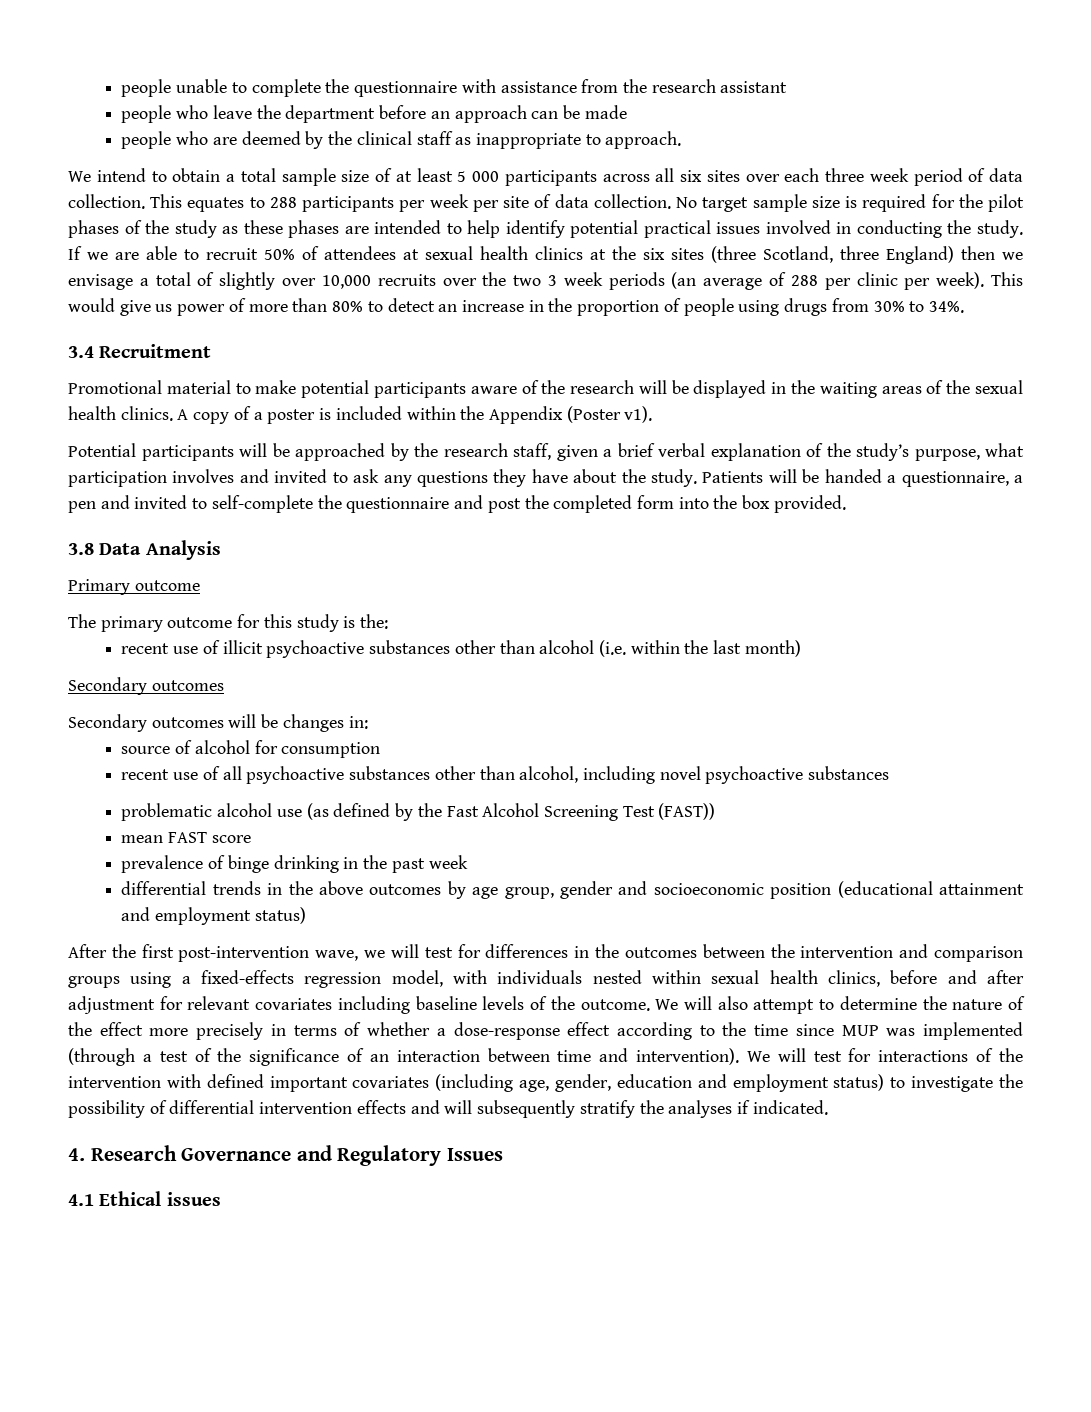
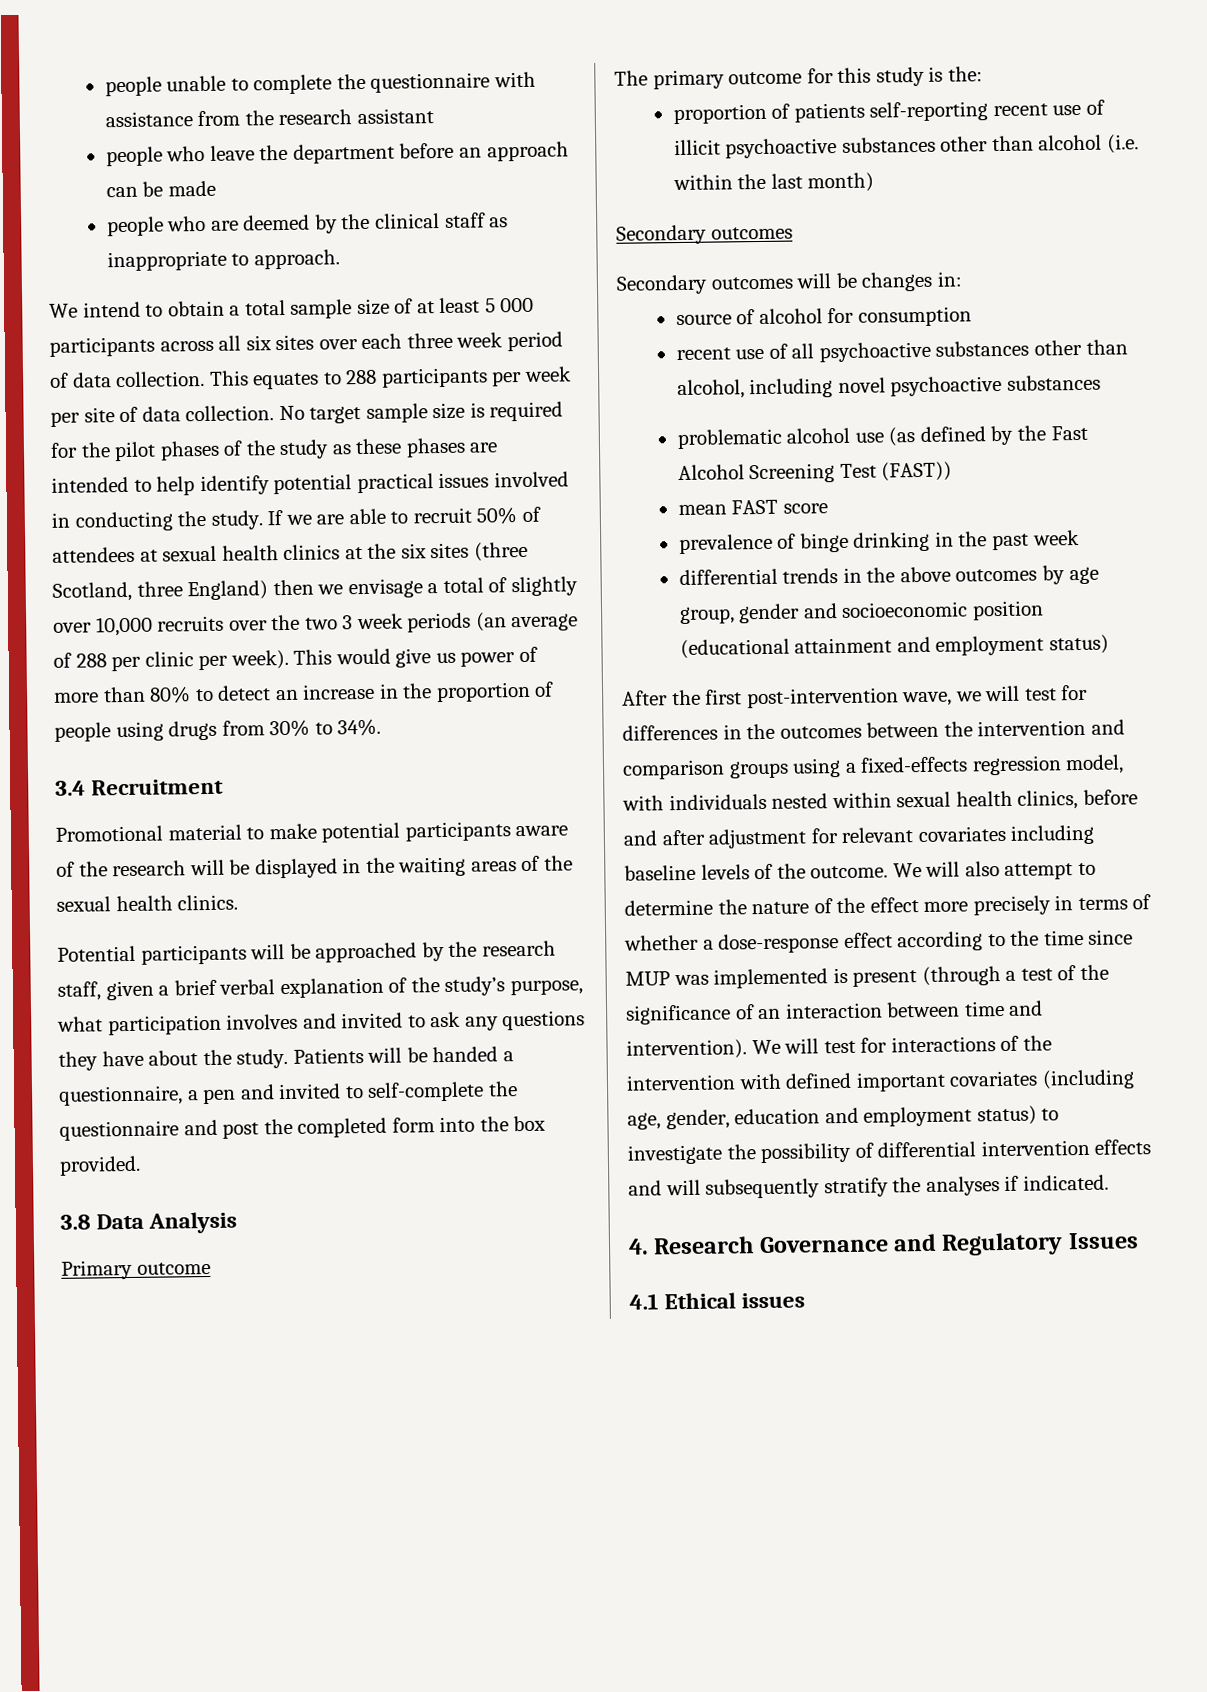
- A copy of a poster is included within the Appendix (Poster v1).
- recent use of illicit psychoactive substances other than alcohol (i.e. within the last month)
+ proportion of patients self-reporting recent use of illicit psychoactive substances other than alcohol (i.e. within the last month)
- We will also attempt to determine the nature of the effect more precisely in terms of whether a dose-response effect according to the time since MUP was implemented (through a test of the significance of an interaction between time and intervention).
+ We will also attempt to determine the nature of the effect more precisely in terms of whether a dose-response effect according to the time since MUP was implemented is present (through a test of the significance of an interaction between time and intervention).

